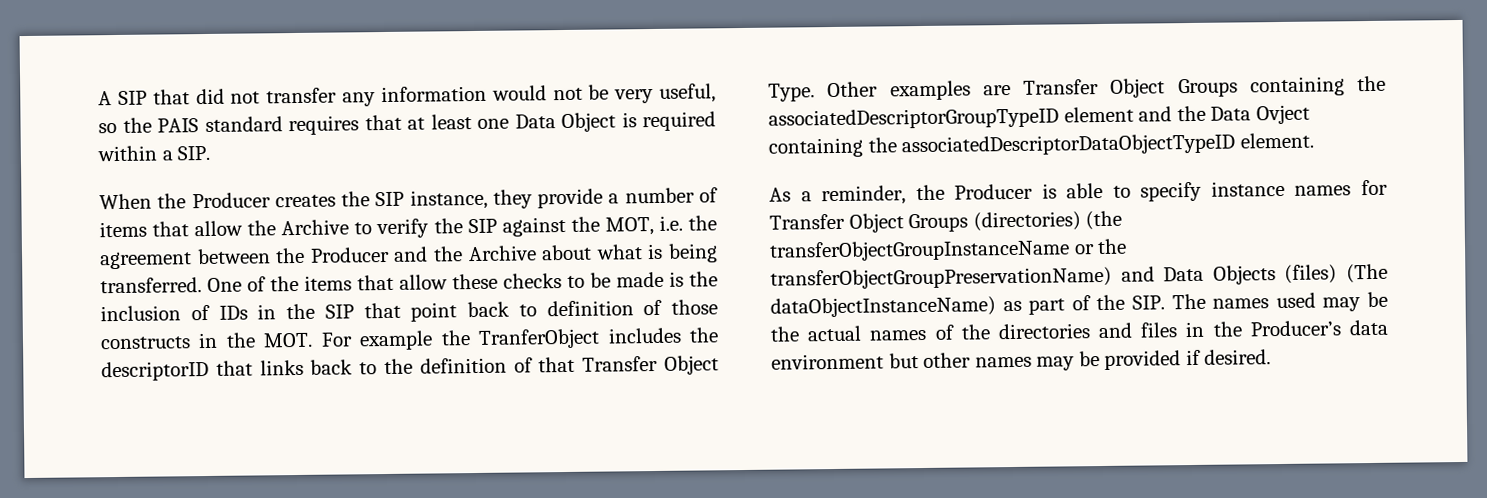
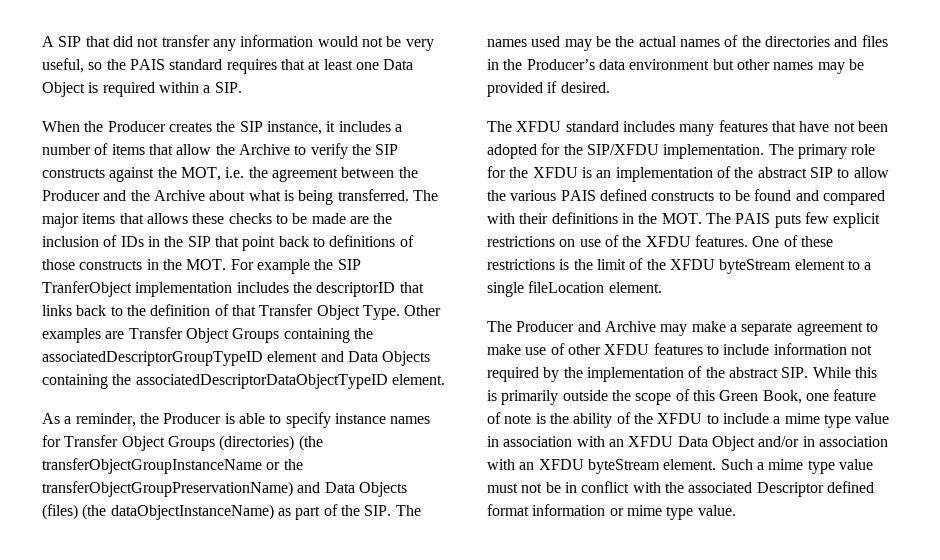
- When the Producer creates the SIP instance, they provide a number of items that allow the Archive to verify the SIP against the MOT, i.e. the agreement between the Producer and the Archive about what is being transferred.
+ When the Producer creates the SIP instance, it includes a number of items that allow the Archive to verify the SIP constructs against the MOT, i.e. the agreement between the Producer and the Archive about what is being transferred.
- One of the items that allow these checks to be made is the inclusion of IDs in the SIP that point back to definition of those constructs in the MOT. For example the TranferObject includes the descriptorID that links back to the definition of that Transfer Object Type.
+ The major items that allows these checks to be made are the inclusion of IDs in the SIP that point back to definitions of those constructs in the MOT. For example the SIP TranferObject implementation includes the descriptorID that links back to the definition of that Transfer Object Type.
- Other examples are Transfer Object Groups containing the associatedDescriptorGroupTypeID element and the Data Ovject containing the associatedDescriptorDataObjectTypeID element.
+ Other examples are Transfer Object Groups containing the associatedDescriptorGroupTypeID element and Data Objects containing the associatedDescriptorDataObjectTypeID element.
- As a reminder, the Producer is able to specify instance names for Transfer Object Groups (directories) (the transferObjectGroupInstanceName or the transferObjectGroupPreservationName) and Data Objects (files) (The dataObjectInstanceName) as part of the SIP. The names used may be the actual names of the directories and files in the Producer’s data environment but other names may be provided if desired.
+ As a reminder, the Producer is able to specify instance names for Transfer Object Groups (directories) (the transferObjectGroupInstanceName or the transferObjectGroupPreservationName) and Data Objects (files) (the dataObjectInstanceName) as part of the SIP. The names used may be the actual names of the directories and files in the Producer’s data environment but other names may be provided if desired.
+ The XFDU standard includes many features that have not been adopted for the SIP/XFDU implementation. The primary role for the XFDU is an implementation of the abstract SIP to allow the various PAIS defined constructs to be found and compared with their definitions in the MOT. The PAIS puts few explicit restrictions on use of the XFDU features. One of these restrictions is the limit of the XFDU byteStream element to a single fileLocation element.
+ The Producer and Archive may make a separate agreement to make use of other XFDU features to include information not required by the implementation of the abstract SIP. While this is primarily outside the scope of this Green Book, one feature of note is the ability of the XFDU to include a mime type value in association with an XFDU Data Object and/or in association with an XFDU byteStream element. Such a mime type value must not be in conflict with the associated Descriptor defined format information or mime type value.

